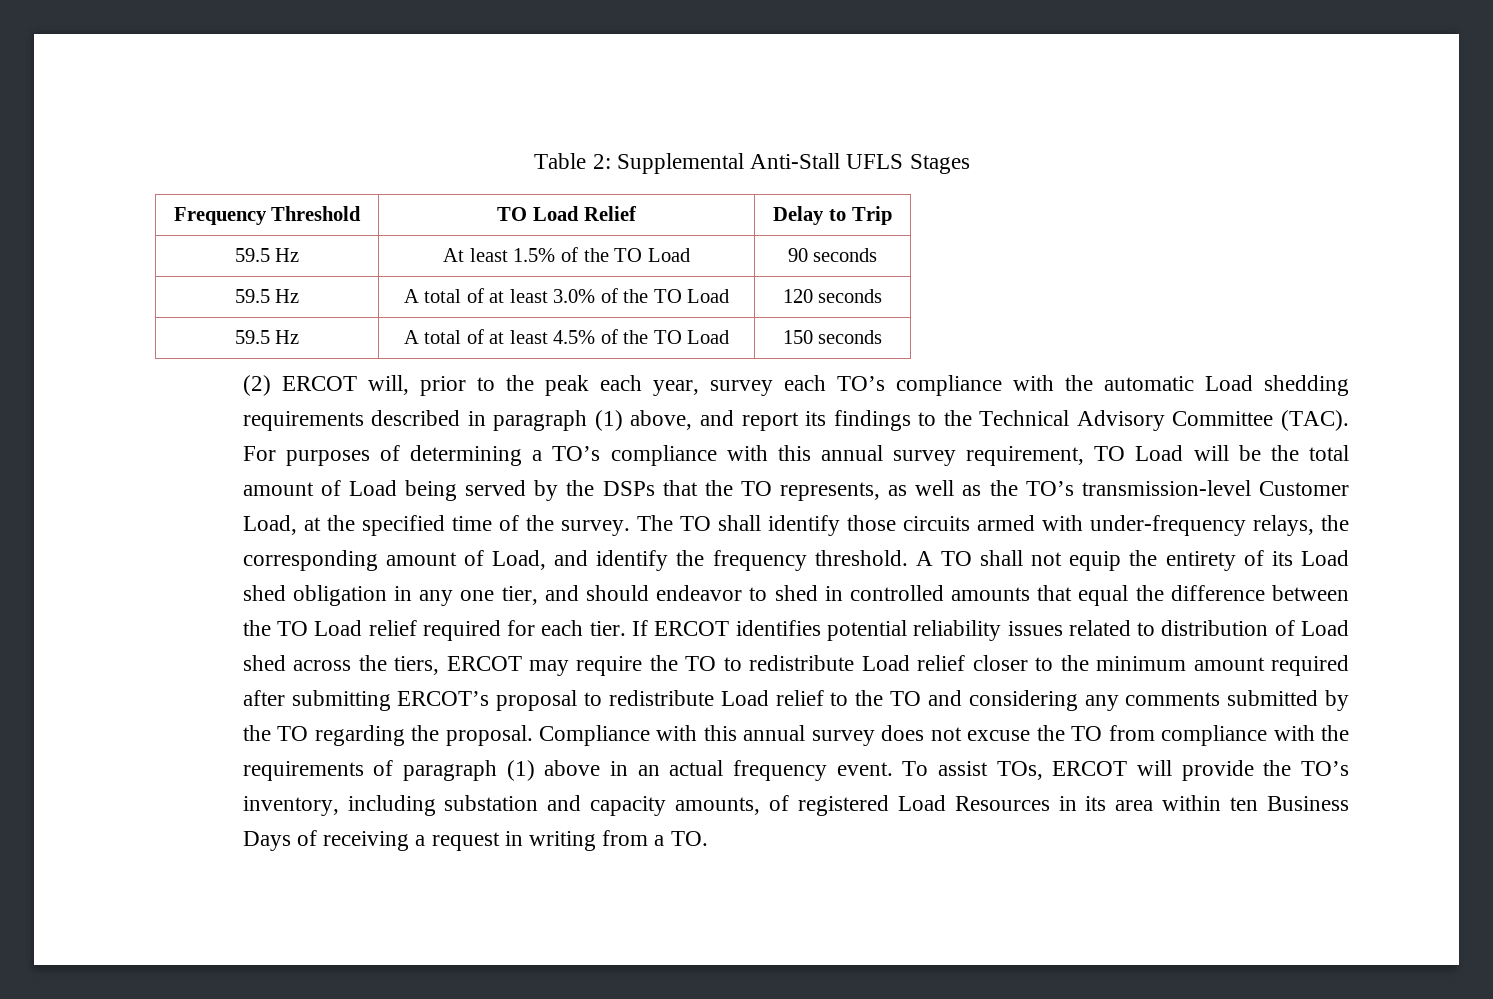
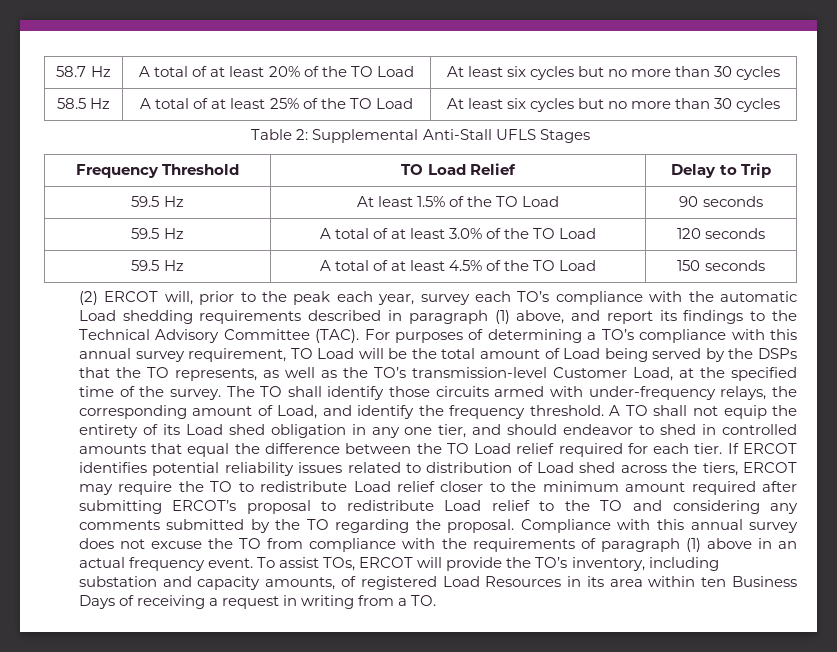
+ 58.7 Hz | A total of at least 20% of the TO Load | At least six cycles but no more than 30 cycles
+ 58.5 Hz | A total of at least 25% of the TO Load | At least six cycles but no more than 30 cycles

